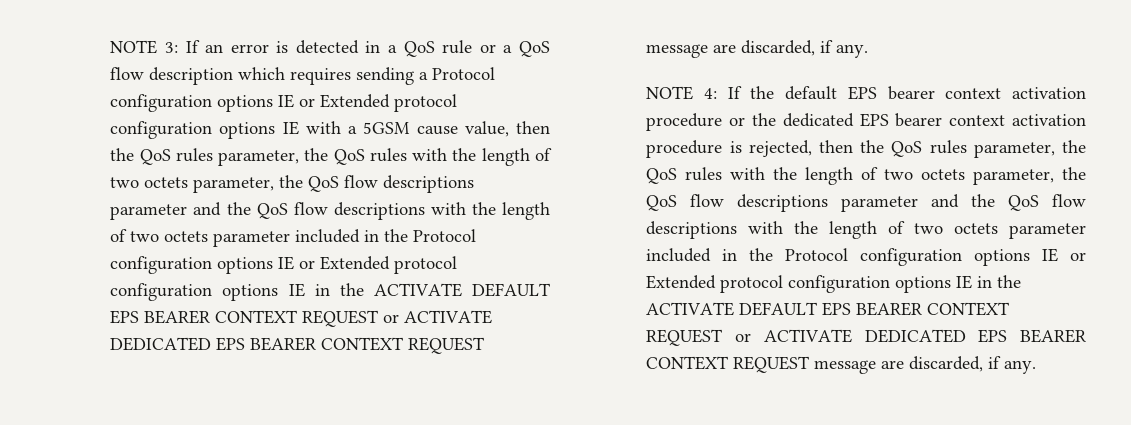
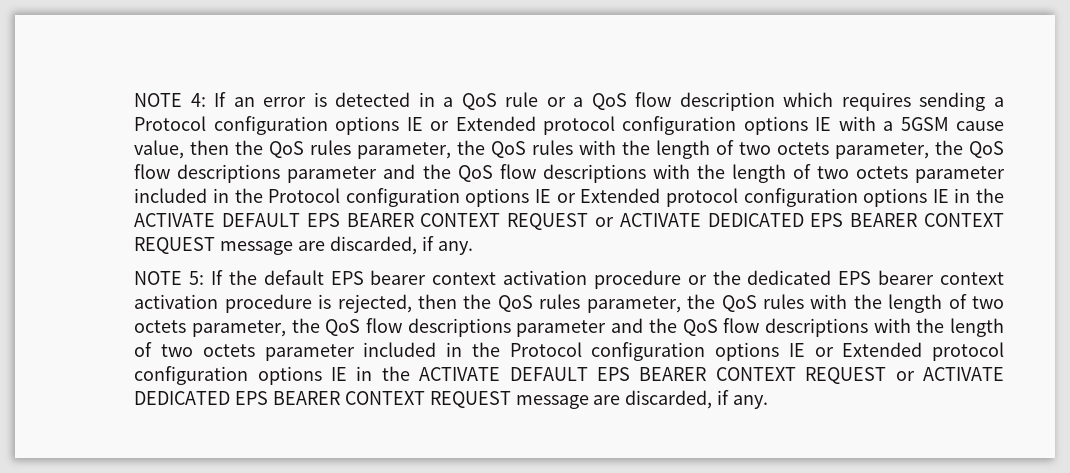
- NOTE 3:
+ NOTE 4:
- NOTE 4:
+ NOTE 5:

